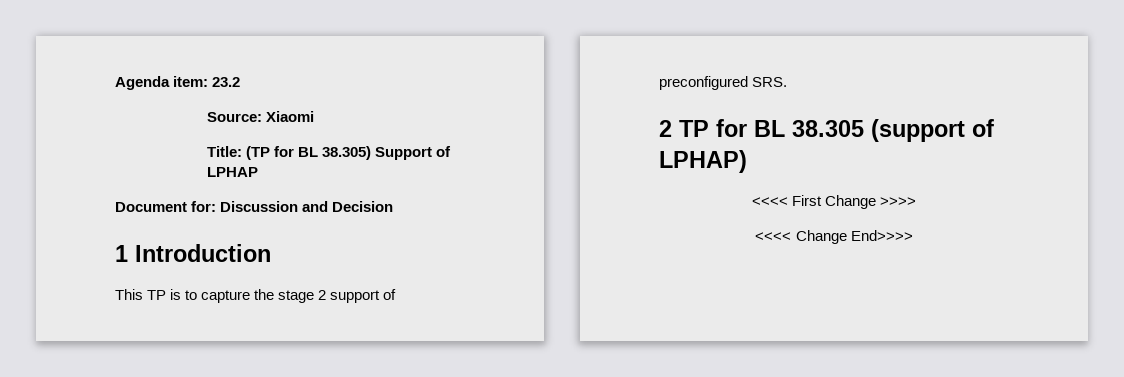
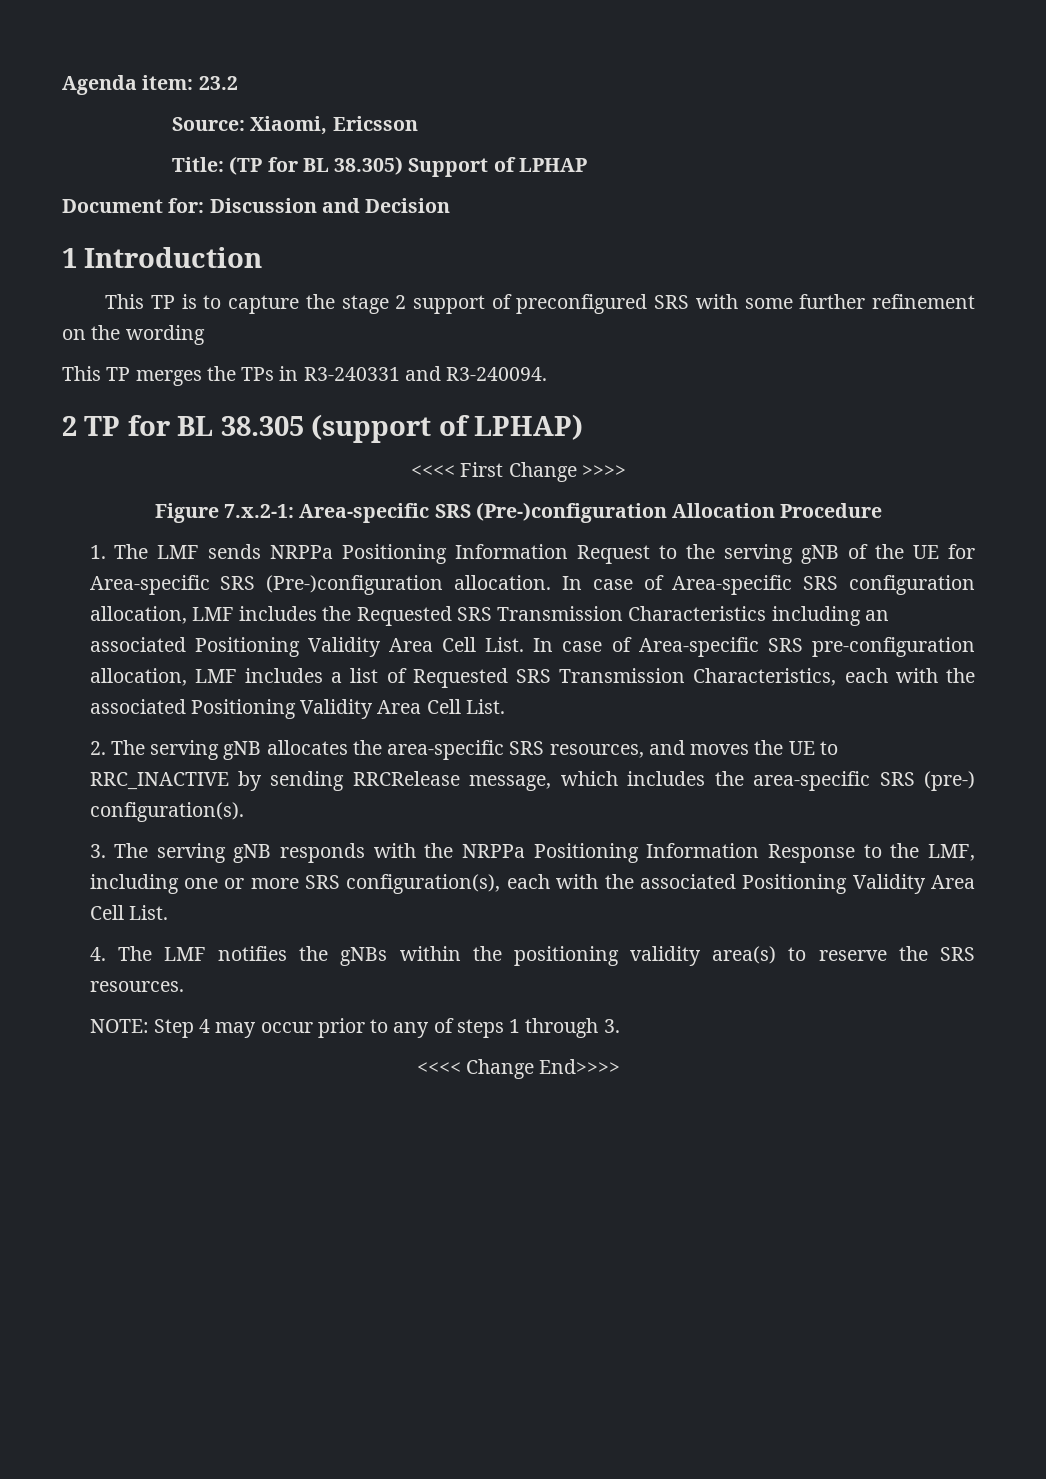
- Source: Xiaomi
+ Source: Xiaomi, Ericsson
- This TP is to capture the stage 2 support of preconfigured SRS.
+ This TP is to capture the stage 2 support of preconfigured SRS with some further refinement on the wording
+ This TP merges the TPs in R3-240331 and R3-240094.
+ Figure 7.x.2-1: Area-specific SRS (Pre-)configuration Allocation Procedure
+ 1. The LMF sends NRPPa Positioning Information Request to the serving gNB of the UE for Area-specific SRS (Pre-)configuration allocation. In case of Area-specific SRS configuration allocation, LMF includes the Requested SRS Transmission Characteristics including an associated Positioning Validity Area Cell List. In case of Area-specific SRS pre-configuration allocation, LMF includes a list of Requested SRS Transmission Characteristics, each with the associated Positioning Validity Area Cell List.
+ 2. The serving gNB allocates the area-specific SRS resources, and moves the UE to RRC_INACTIVE by sending RRCRelease message, which includes the area-specific SRS (pre-) configuration(s).
+ 3. The serving gNB responds with the NRPPa Positioning Information Response to the LMF, including one or more SRS configuration(s), each with the associated Positioning Validity Area Cell List.
+ 4. The LMF notifies the gNBs within the positioning validity area(s) to reserve the SRS resources.
+ NOTE: Step 4 may occur prior to any of steps 1 through 3.

